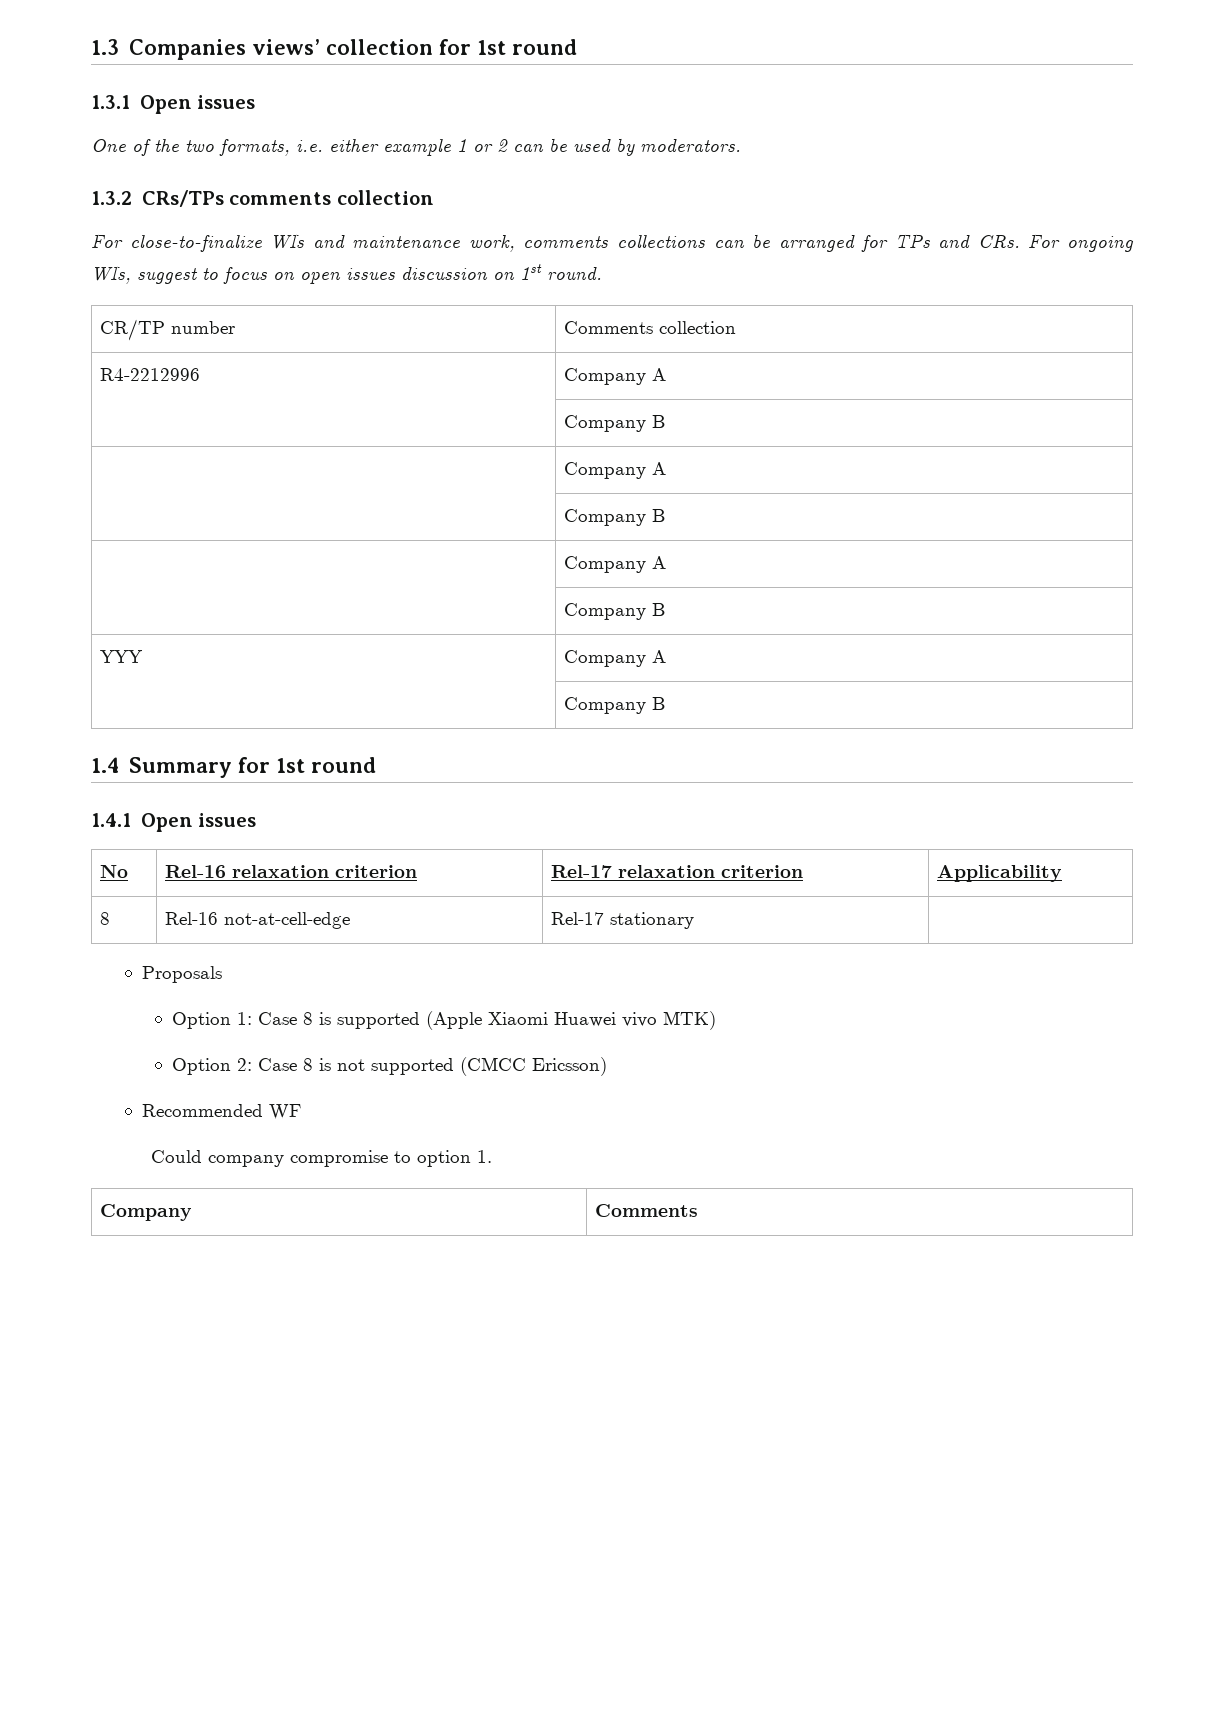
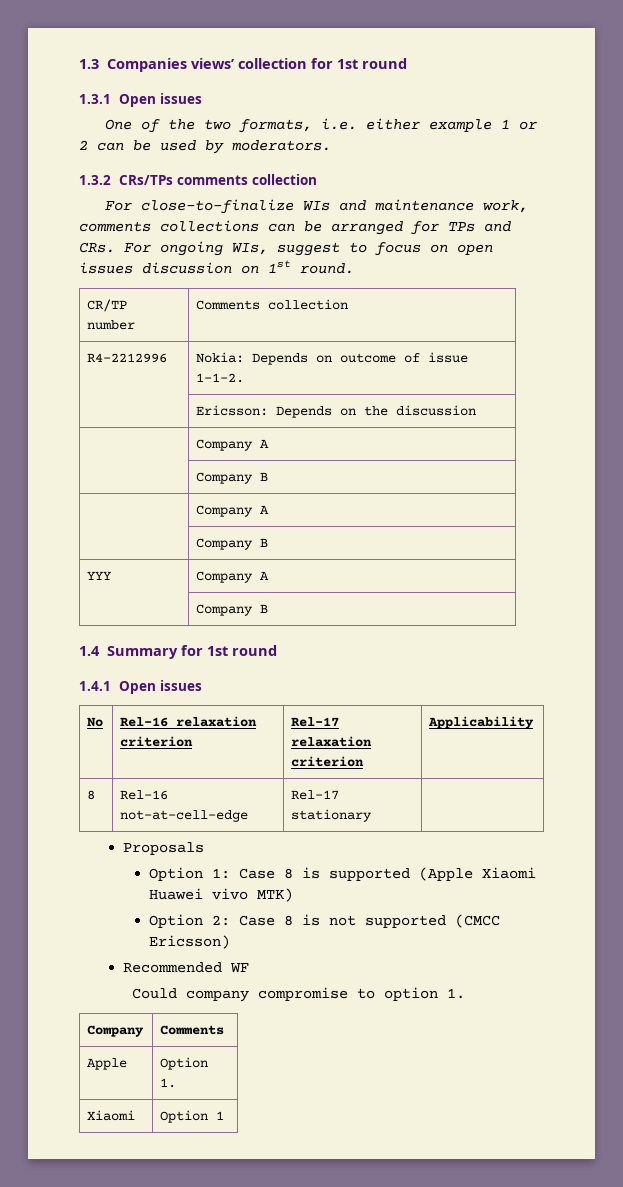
- R4-2212996 | Company A
- | Company B
+ R4-2212996 | Nokia: Depends on outcome of issue 1-1-2.
+ | Ericsson: Depends on the discussion
+ Apple | Option 1.
+ Xiaomi | Option 1

